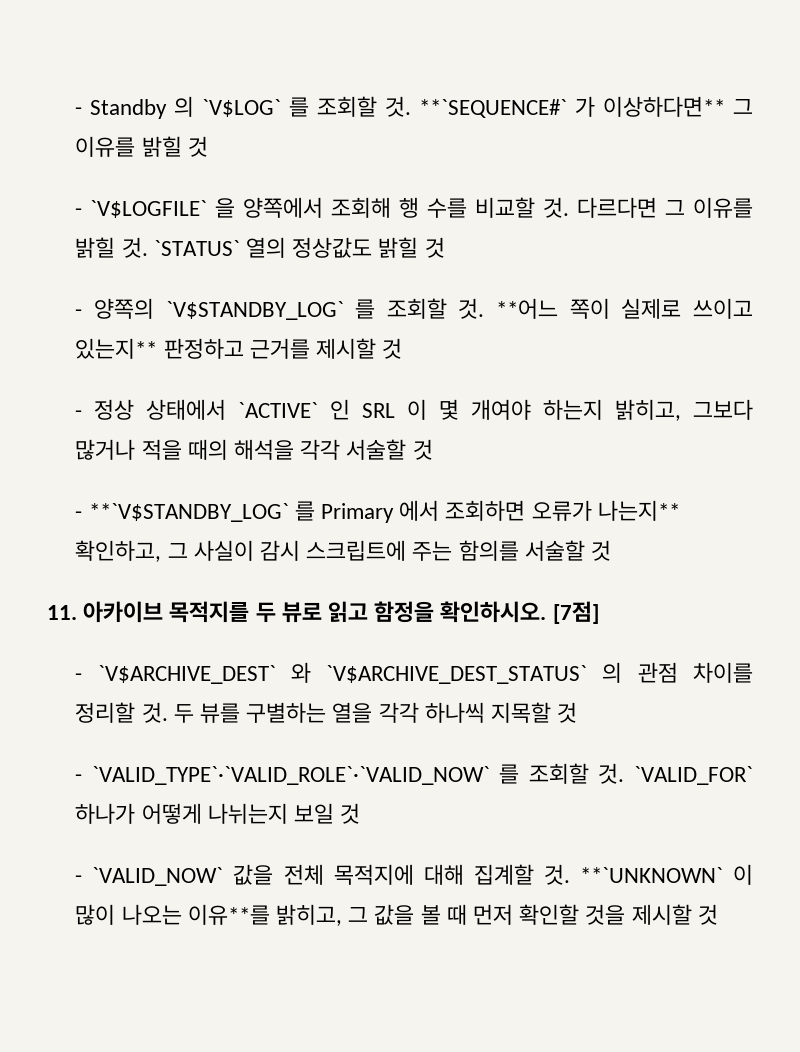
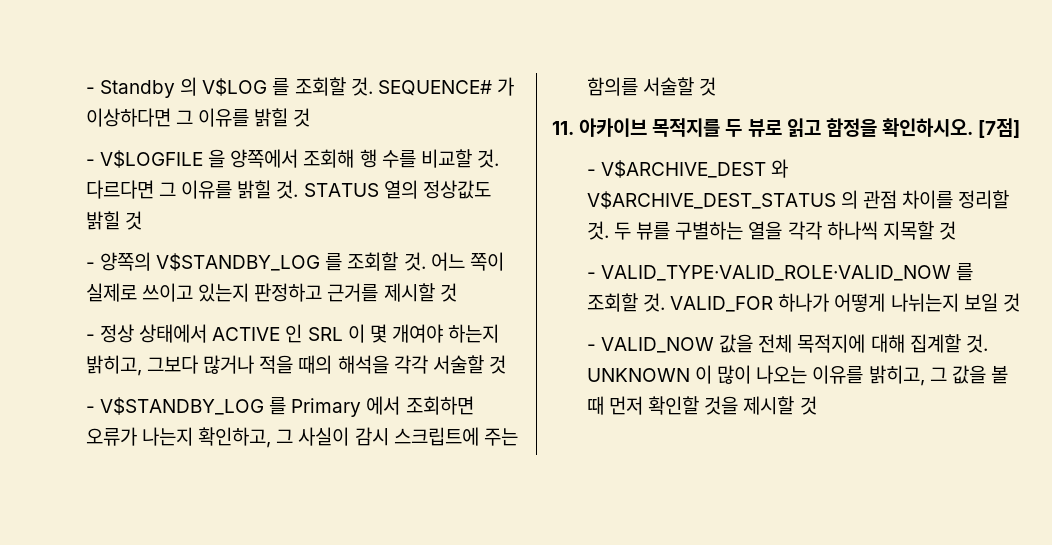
- - Standby 의 `V$LOG` 를 조회할 것. **`SEQUENCE#` 가 이상하다면** 그 이유를 밝힐 것
+ - Standby 의 V$LOG 를 조회할 것. SEQUENCE# 가 이상하다면 그 이유를 밝힐 것
- - `V$LOGFILE` 을 양쪽에서 조회해 행 수를 비교할 것.
+ - V$LOGFILE 을 양쪽에서 조회해 행 수를 비교할 것.
- `STATUS` 열의 정상값도 밝힐 것
+ STATUS 열의 정상값도 밝힐 것
- - 양쪽의 `V$STANDBY_LOG` 를 조회할 것. **어느 쪽이 실제로 쓰이고 있는지** 판정하고 근거를 제시할 것
+ - 양쪽의 V$STANDBY_LOG 를 조회할 것. 어느 쪽이 실제로 쓰이고 있는지 판정하고 근거를 제시할 것
- - 정상 상태에서 `ACTIVE` 인 SRL 이 몇 개여야 하는지 밝히고, 그보다 많거나 적을 때의 해석을 각각 서술할 것
+ - 정상 상태에서 ACTIVE 인 SRL 이 몇 개여야 하는지 밝히고, 그보다 많거나 적을 때의 해석을 각각 서술할 것
- - **`V$STANDBY_LOG` 를 Primary 에서 조회하면 오류가 나는지** 확인하고, 그 사실이 감시 스크립트에 주는 함의를 서술할 것
+ - V$STANDBY_LOG 를 Primary 에서 조회하면 오류가 나는지 확인하고, 그 사실이 감시 스크립트에 주는 함의를 서술할 것
- - `V$ARCHIVE_DEST` 와 `V$ARCHIVE_DEST_STATUS` 의 관점 차이를 정리할 것.
+ - V$ARCHIVE_DEST 와 V$ARCHIVE_DEST_STATUS 의 관점 차이를 정리할 것.
- - `VALID_TYPE`·`VALID_ROLE`·`VALID_NOW` 를 조회할 것. `VALID_FOR` 하나가 어떻게 나뉘는지 보일 것
+ - VALID_TYPE·VALID_ROLE·VALID_NOW 를 조회할 것. VALID_FOR 하나가 어떻게 나뉘는지 보일 것
- - `VALID_NOW` 값을 전체 목적지에 대해 집계할 것.
+ - VALID_NOW 값을 전체 목적지에 대해 집계할 것.
- **`UNKNOWN` 이 많이 나오는 이유**를 밝히고, 그 값을 볼 때 먼저 확인할 것을 제시할 것
+ UNKNOWN 이 많이 나오는 이유를 밝히고, 그 값을 볼 때 먼저 확인할 것을 제시할 것

